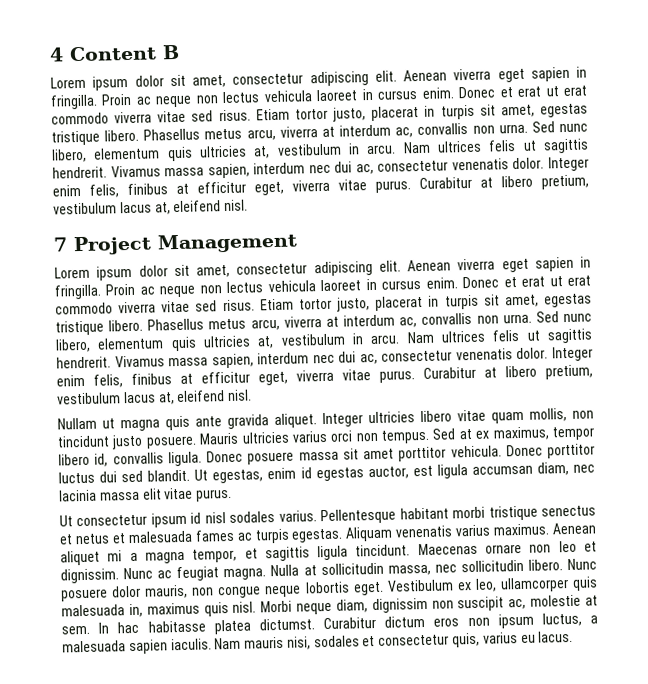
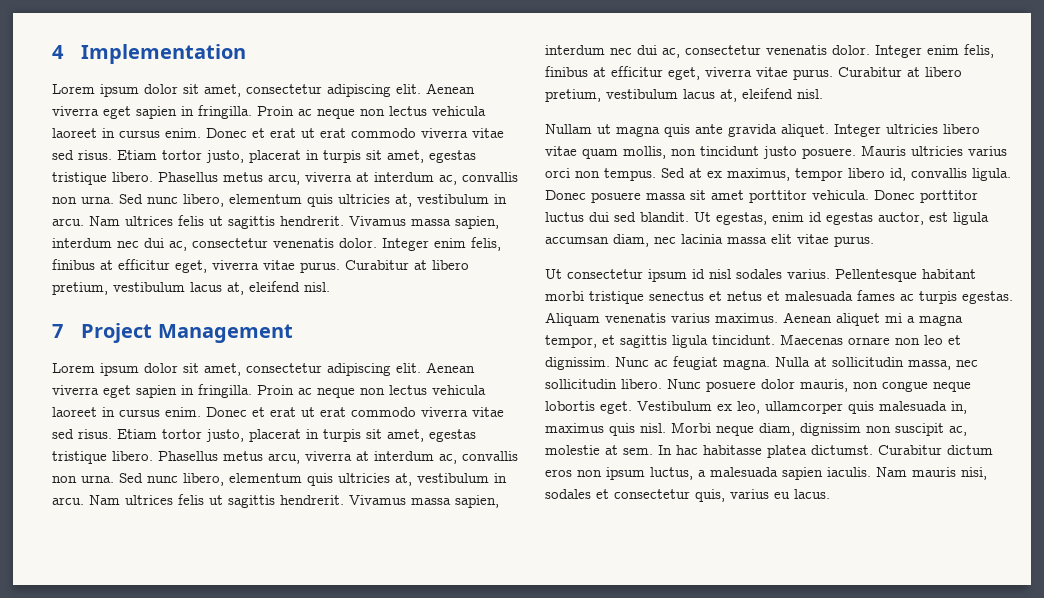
- 4 Content B
+ 4 Implementation

